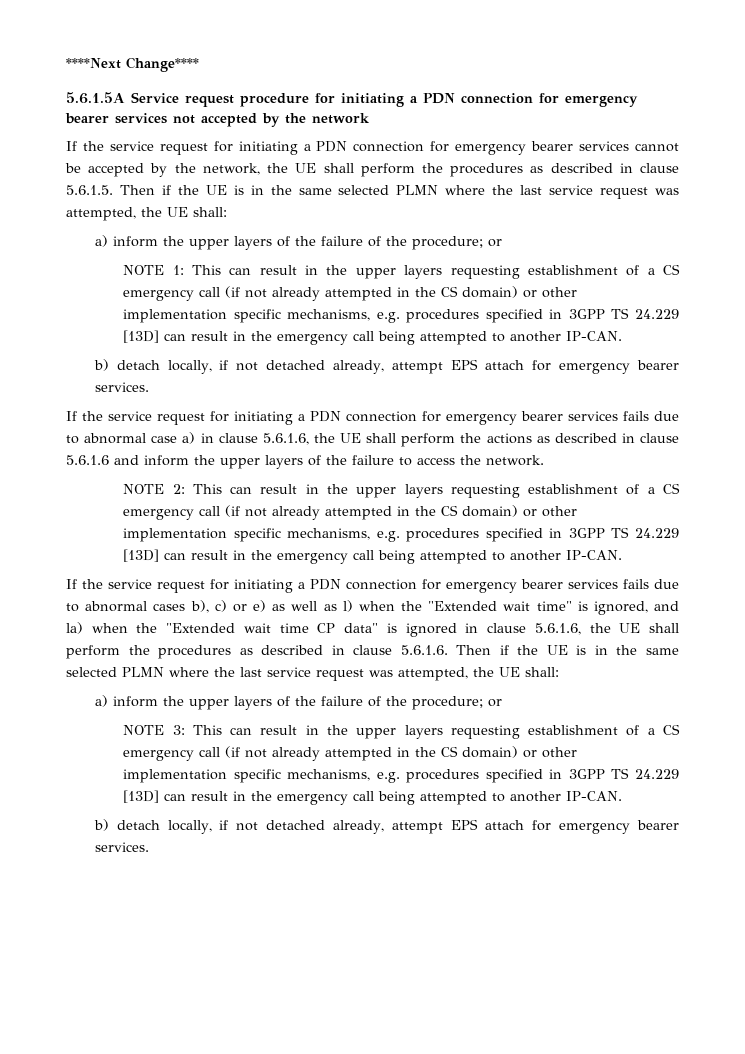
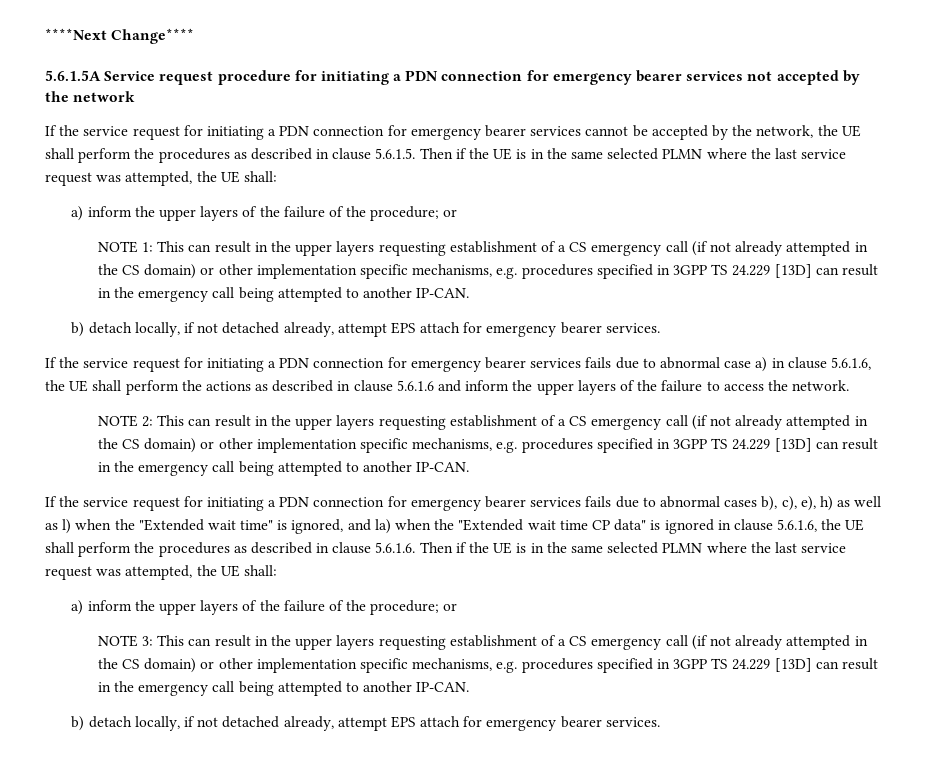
- If the service request for initiating a PDN connection for emergency bearer services fails due to abnormal cases b), c) or e) as well as l) when the "Extended wait time" is ignored, and la) when the "Extended wait time CP data" is ignored in clause 5.6.1.6, the UE shall perform the procedures as described in clause 5.6.1.6. Then if the UE is in the same selected PLMN where the last service request was attempted, the UE shall:
+ If the service request for initiating a PDN connection for emergency bearer services fails due to abnormal cases b), c), e), h) as well as l) when the "Extended wait time" is ignored, and la) when the "Extended wait time CP data" is ignored in clause 5.6.1.6, the UE shall perform the procedures as described in clause 5.6.1.6. Then if the UE is in the same selected PLMN where the last service request was attempted, the UE shall:

